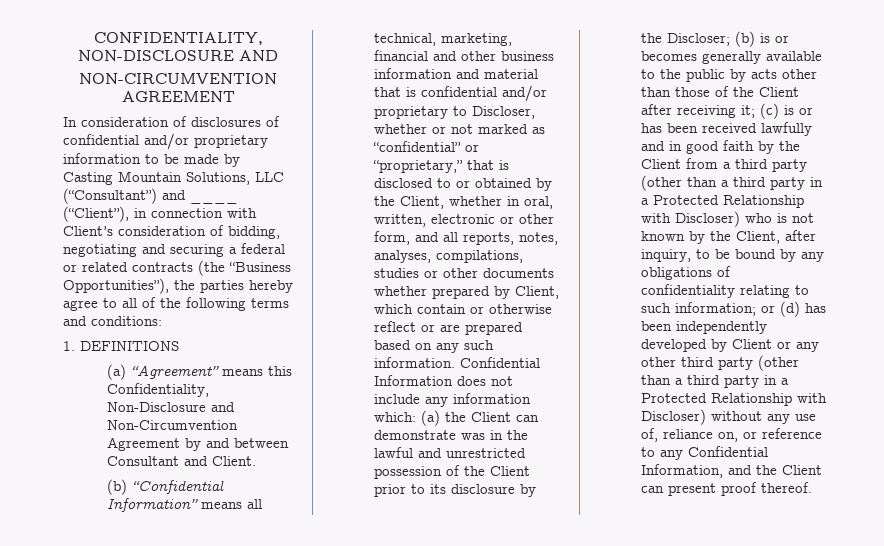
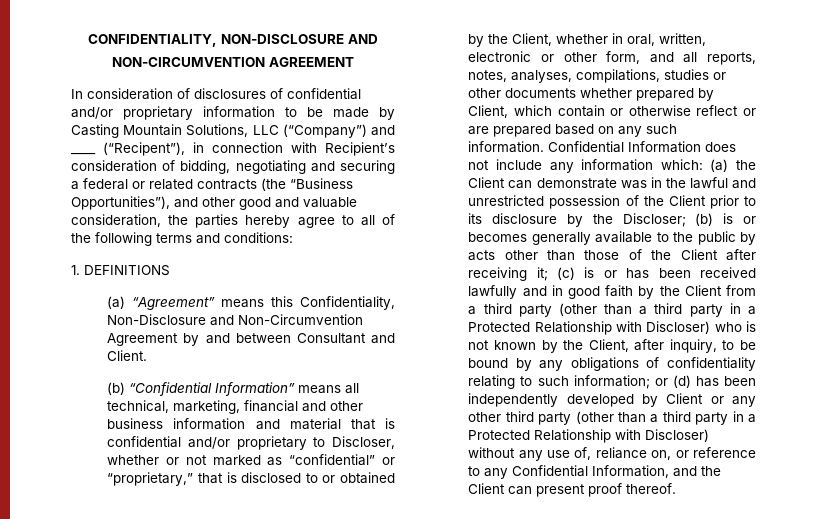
- In consideration of disclosures of confidential and/or proprietary information to be made by Casting Mountain Solutions, LLC (“Consultant”) and ____ (“Client”), in connection with Client’s consideration of bidding, negotiating and securing a federal or related contracts (the “Business Opportunities”), the parties hereby agree to all of the following terms and conditions:
+ In consideration of disclosures of confidential and/or proprietary information to be made by Casting Mountain Solutions, LLC (“Company”) and ____ (“Recipent”), in connection with Recipient’s consideration of bidding, negotiating and securing a federal or related contracts (the “Business Opportunities”), and other good and valuable consideration, the parties hereby agree to all of the following terms and conditions:

